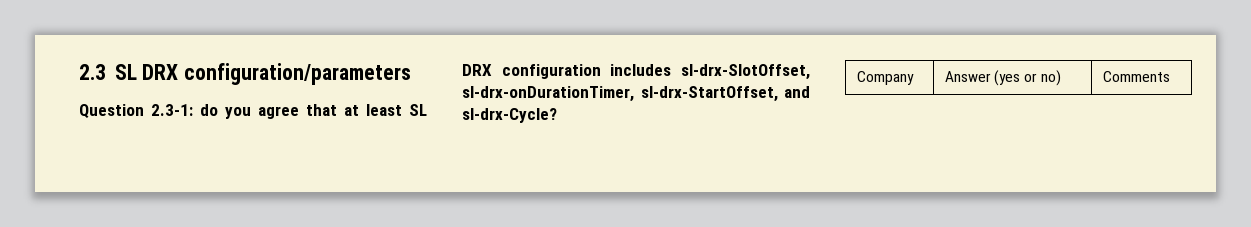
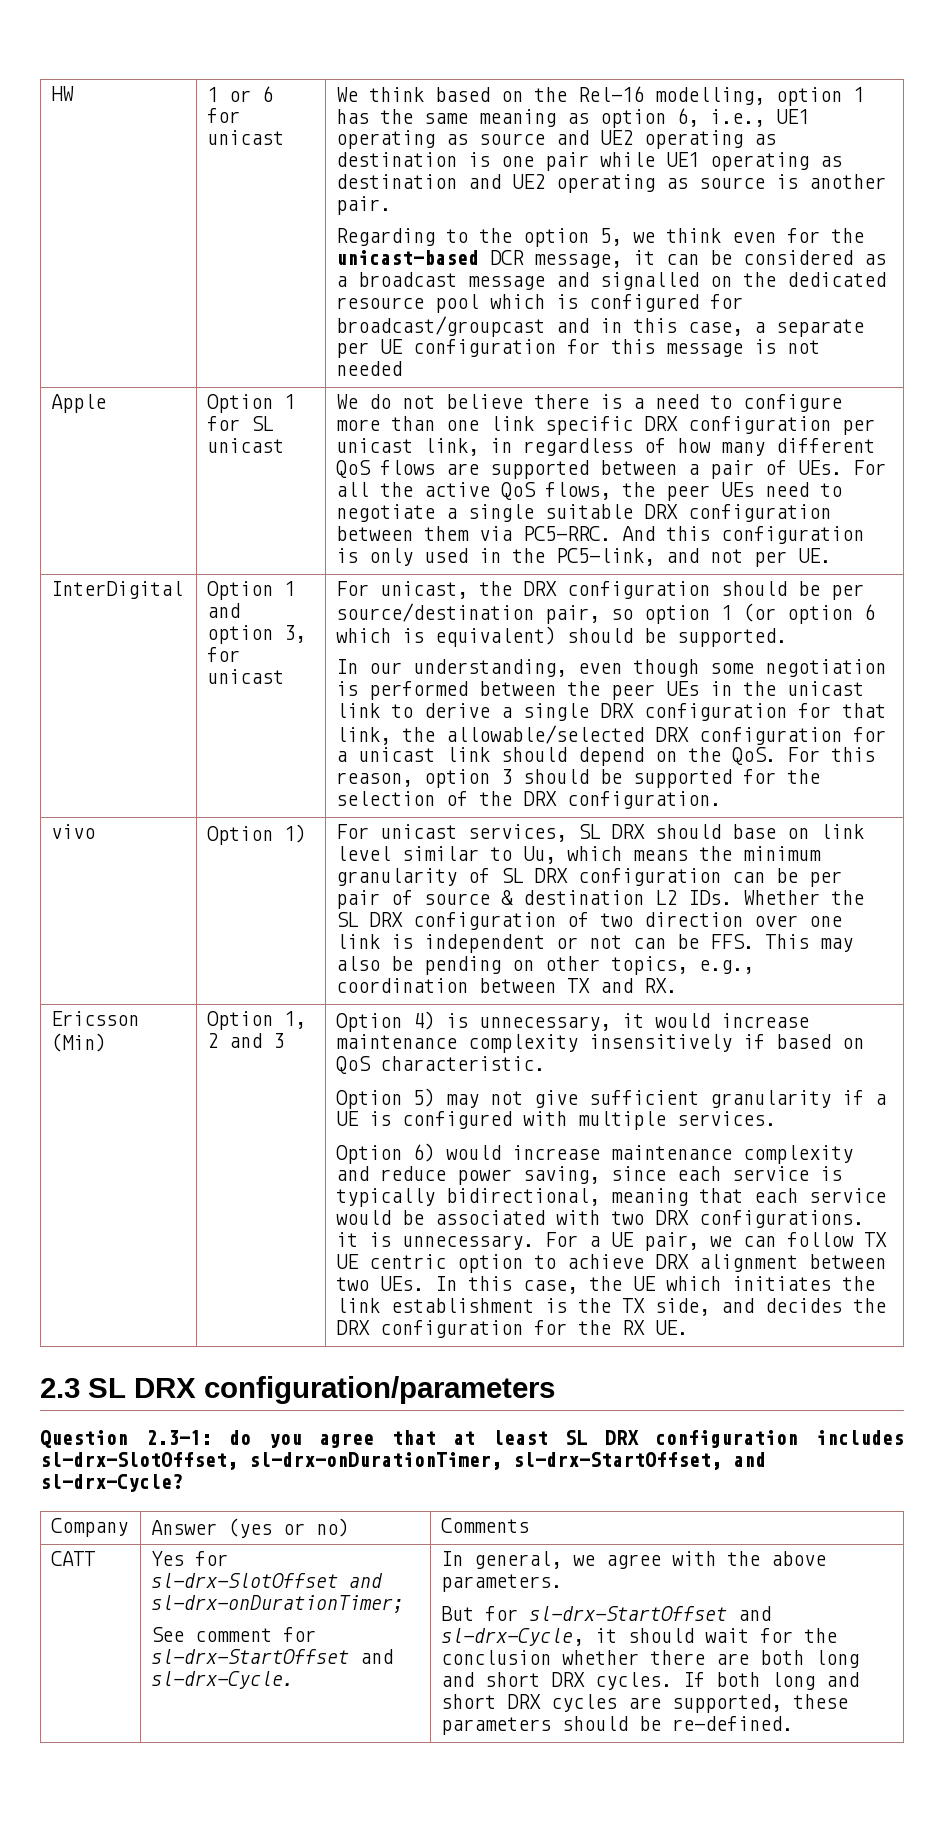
+ HW | 1 or 6 for unicast | We think based on the Rel-16 modelling, option 1 has the same meaning as option 6, i.e., UE1 operating as source and UE2 operating as destination is one pair while UE1 operating as destination and UE2 operating as source is another pair.
+ Regarding to the option 5, we think even for the unicast-based DCR message, it can be considered as a broadcast message and signalled on the dedicated resource pool which is configured for broadcast/groupcast and in this case, a separate per UE configuration for this message is not needed
+ Apple | Option 1 for SL unicast | We do not believe there is a need to configure more than one link specific DRX configuration per unicast link, in regardless of how many different QoS flows are supported between a pair of UEs. For all the active QoS flows, the peer UEs need to negotiate a single suitable DRX configuration between them via PC5-RRC. And this configuration is only used in the PC5-link, and not per UE.
+ InterDigital | Option 1 and option 3, for unicast | For unicast, the DRX configuration should be per source/destination pair, so option 1 (or option 6 which is equivalent) should be supported.
+ In our understanding, even though some negotiation is performed between the peer UEs in the unicast link to derive a single DRX configuration for that link, the allowable/selected DRX configuration for a unicast link should depend on the QoS. For this reason, option 3 should be supported for the selection of the DRX configuration.
+ vivo | Option 1) | For unicast services, SL DRX should base on link level similar to Uu, which means the minimum granularity of SL DRX configuration can be per pair of source & destination L2 IDs. Whether the SL DRX configuration of two direction over one link is independent or not can be FFS. This may also be pending on other topics, e.g., coordination between TX and RX.
+ Ericsson (Min) | Option 1, 2 and 3 | Option 4) is unnecessary, it would increase maintenance complexity insensitively if based on QoS characteristic.
+ Option 5) may not give sufficient granularity if a UE is configured with multiple services.
+ Option 6) would increase maintenance complexity and reduce power saving, since each service is typically bidirectional, meaning that each service would be associated with two DRX configurations. it is unnecessary. For a UE pair, we can follow TX UE centric option to achieve DRX alignment between two UEs. In this case, the UE which initiates the link establishment is the TX side, and decides the DRX configuration for the RX UE.
+ CATT | Yes for sl-drx-SlotOffset and sl-drx-onDurationTimer;
+ See comment for sl-drx-StartOffset and sl-drx-Cycle. | In general, we agree with the above parameters.
+ But for sl-drx-StartOffset and sl-drx-Cycle, it should wait for the conclusion whether there are both long and short DRX cycles. If both long and short DRX cycles are supported, these parameters should be re-defined.

